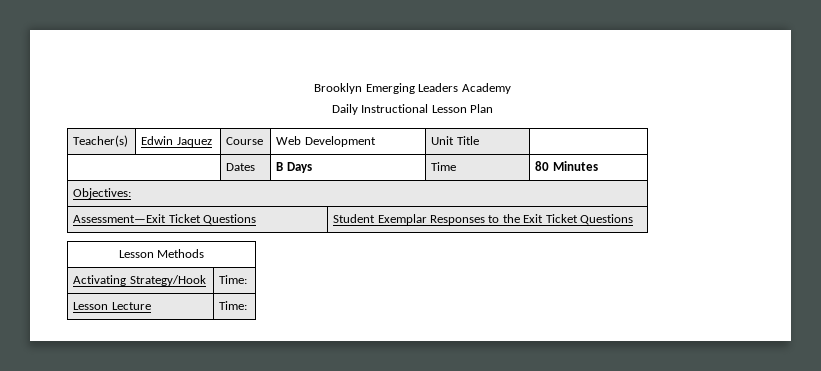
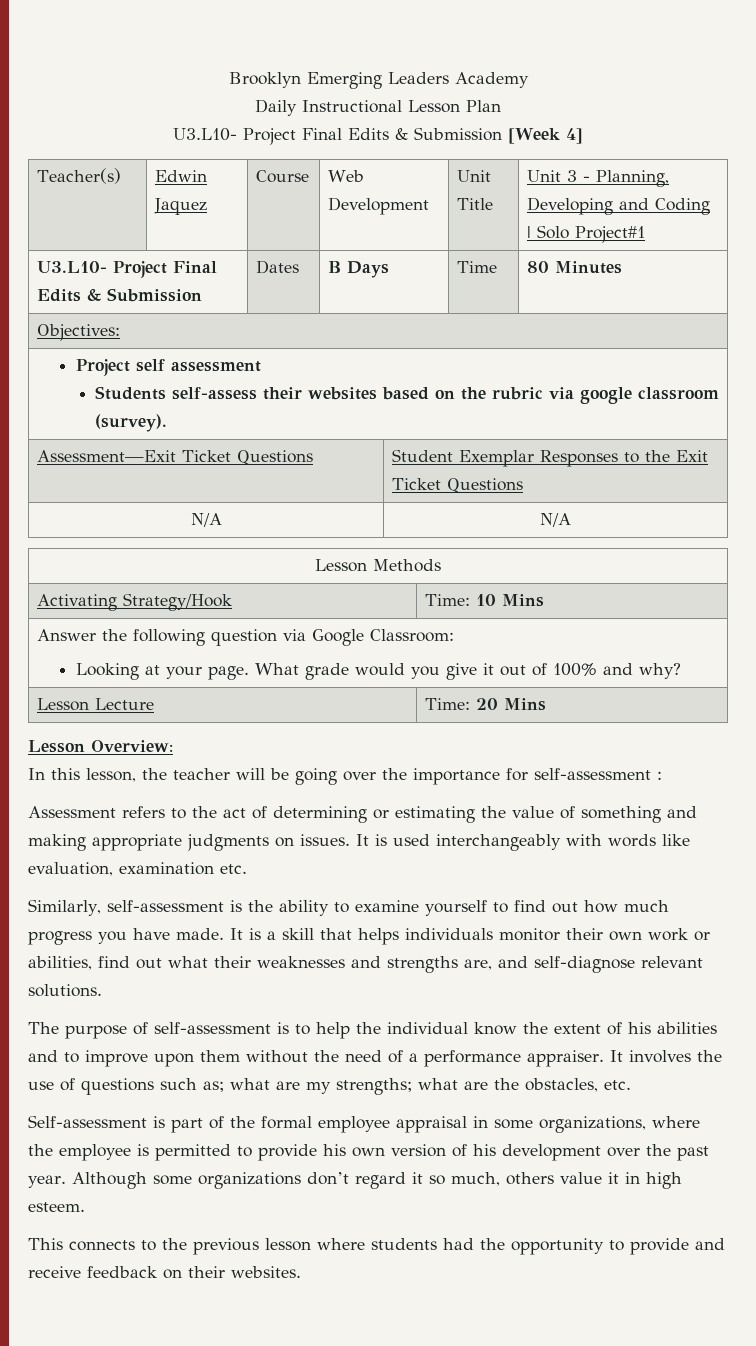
+ U3.L10- Project Final Edits & Submission [Week 4]
- Teacher(s) | Edwin Jaquez | Course | Web Development | Unit Title |
- | Dates | B Days | Time | 80 Minutes
+ Teacher(s) | Edwin Jaquez | Course | Web Development | Unit Title | Unit 3 - Planning, Developing and Coding | Solo Project#1
+ U3.L10- Project Final Edits & Submission | Dates | B Days | Time | 80 Minutes
+ Project self assessment
+ Students self-assess their websites based on the rubric via google classroom (survey).
+ N/A | N/A
- Activating Strategy/Hook | Time:
- Lesson Lecture | Time:
+ Activating Strategy/Hook | Time: 10 Mins
+ Answer the following question via Google Classroom:
+ Looking at your page. What grade would you give it out of 100% and why?
+ Lesson Lecture | Time: 20 Mins
+ Lesson Overview:
+ In this lesson, the teacher will be going over the importance for self-assessment :
+ Assessment refers to the act of determining or estimating the value of something and making appropriate judgments on issues. It is used interchangeably with words like evaluation, examination etc.
+ Similarly, self-assessment is the ability to examine yourself to find out how much progress you have made. It is a skill that helps individuals monitor their own work or abilities, find out what their weaknesses and strengths are, and self-diagnose relevant solutions.
+ The purpose of self-assessment is to help the individual know the extent of his abilities and to improve upon them without the need of a performance appraiser. It involves the use of questions such as; what are my strengths; what are the obstacles, etc.
+ Self-assessment is part of the formal employee appraisal in some organizations, where the employee is permitted to provide his own version of his development over the past year. Although some organizations don’t regard it so much, others value it in high esteem.
+ This connects to the previous lesson where students had the opportunity to provide and receive feedback on their websites.

